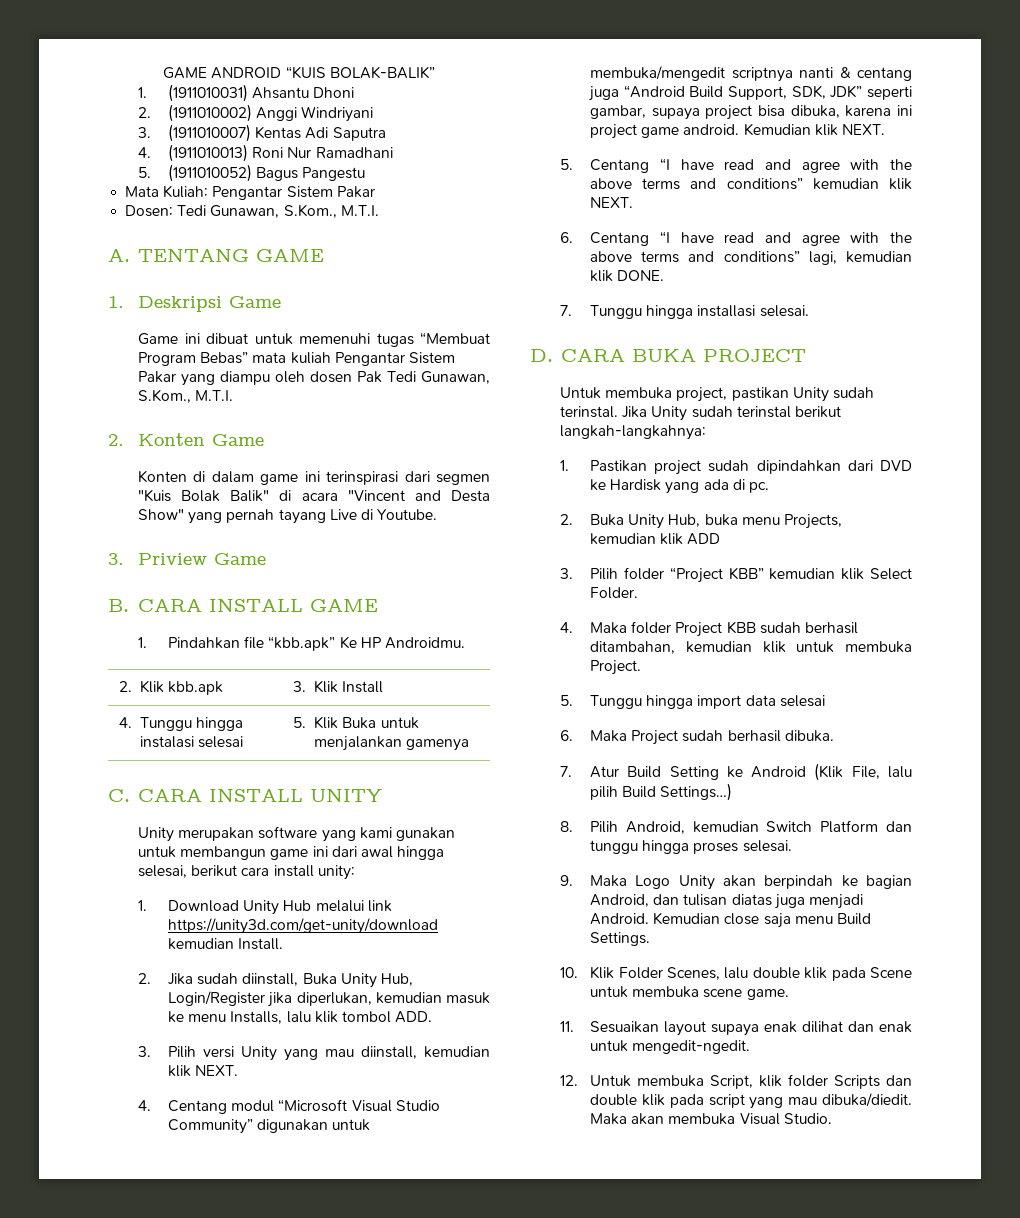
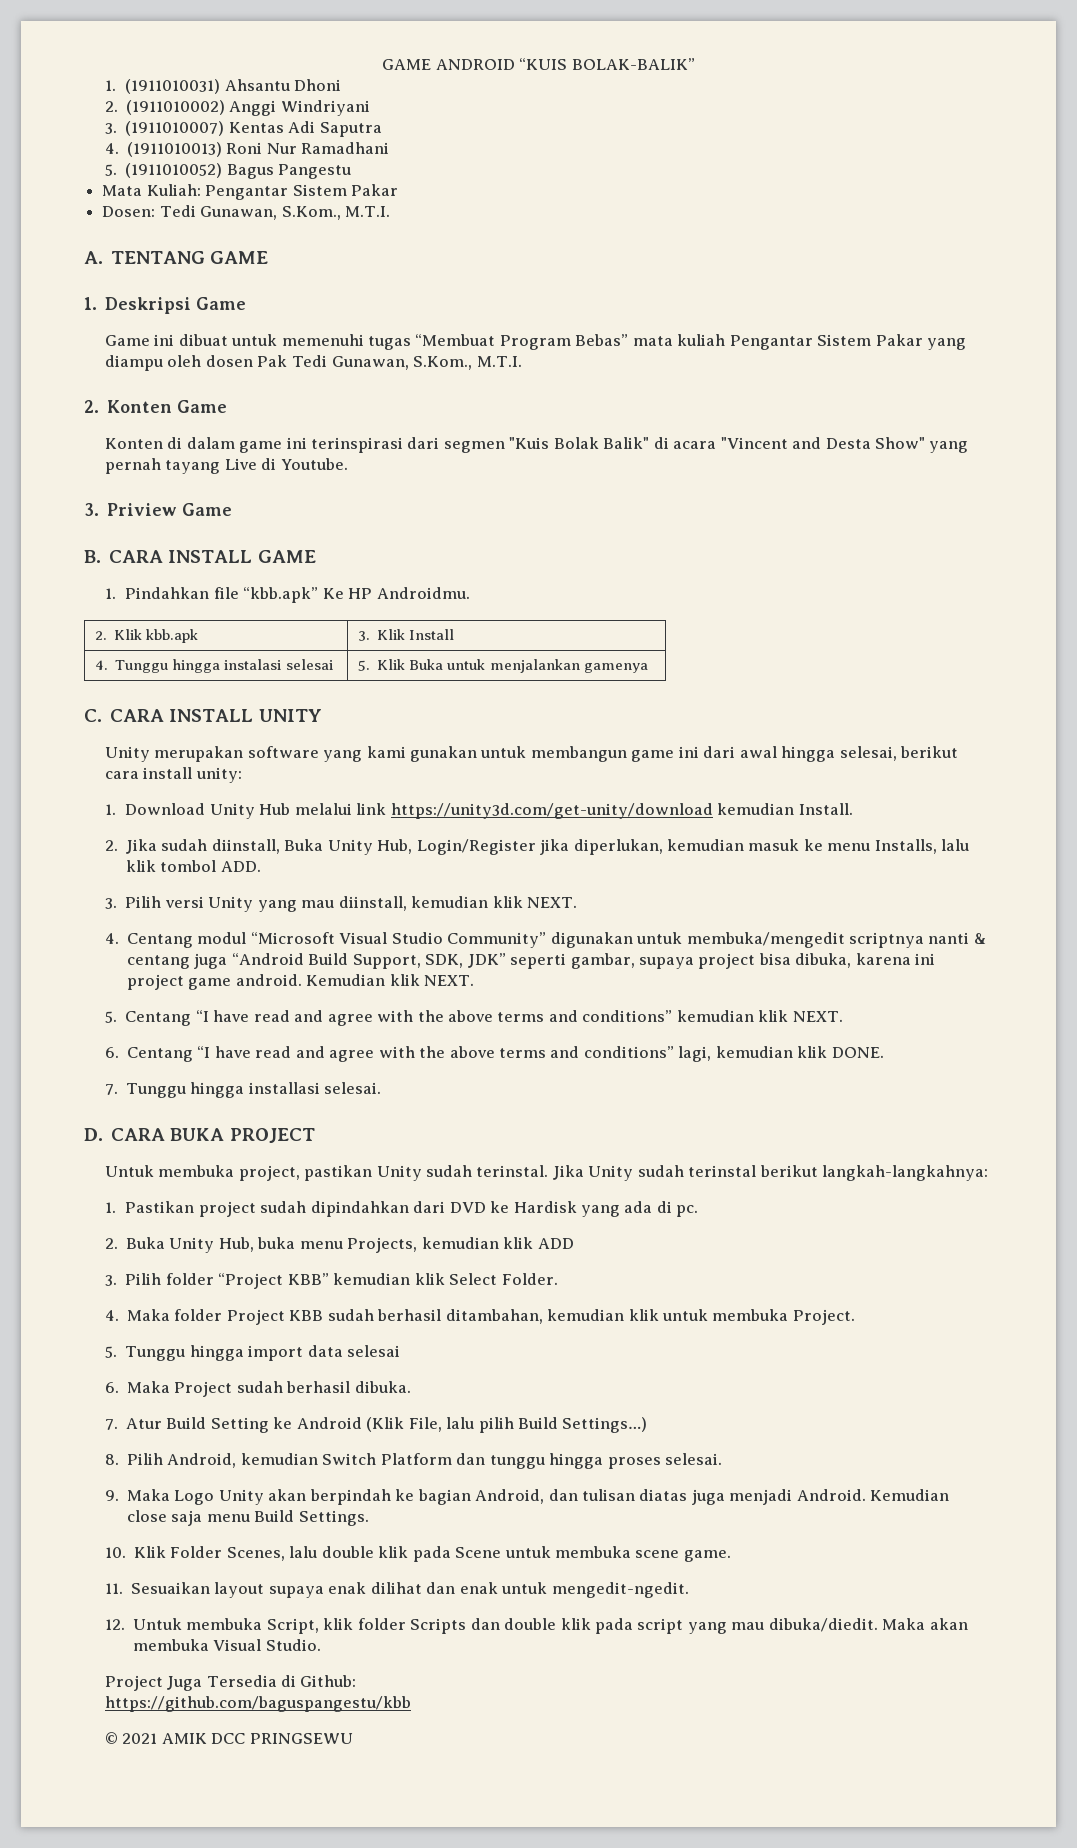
+ Project Juga Tersedia di Github:
+ https://github.com/baguspangestu/kbb
+ © 2021 AMIK DCC PRINGSEWU

